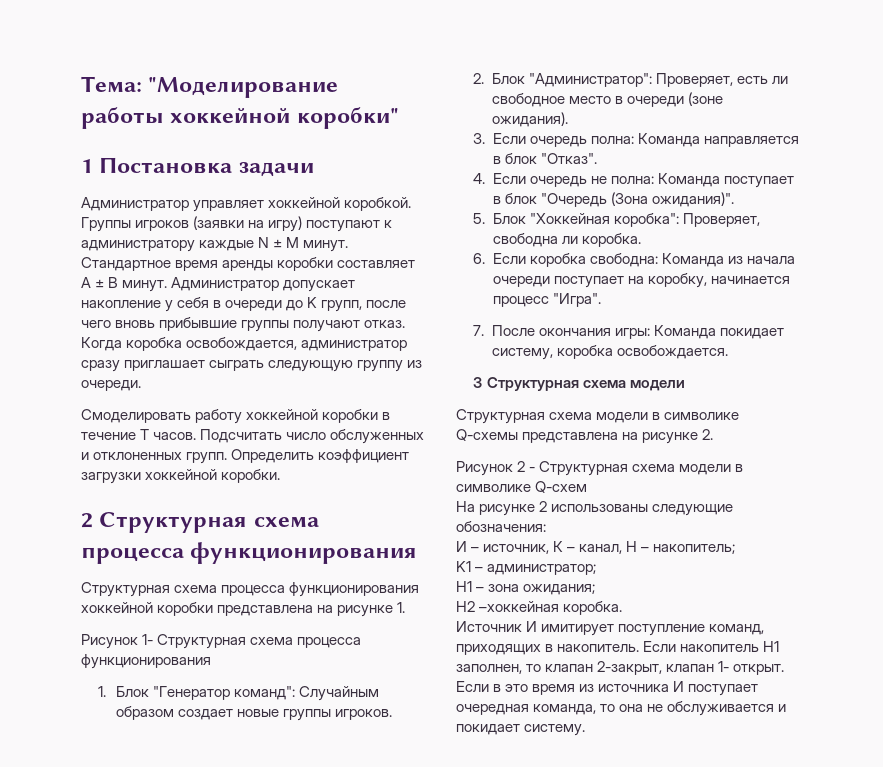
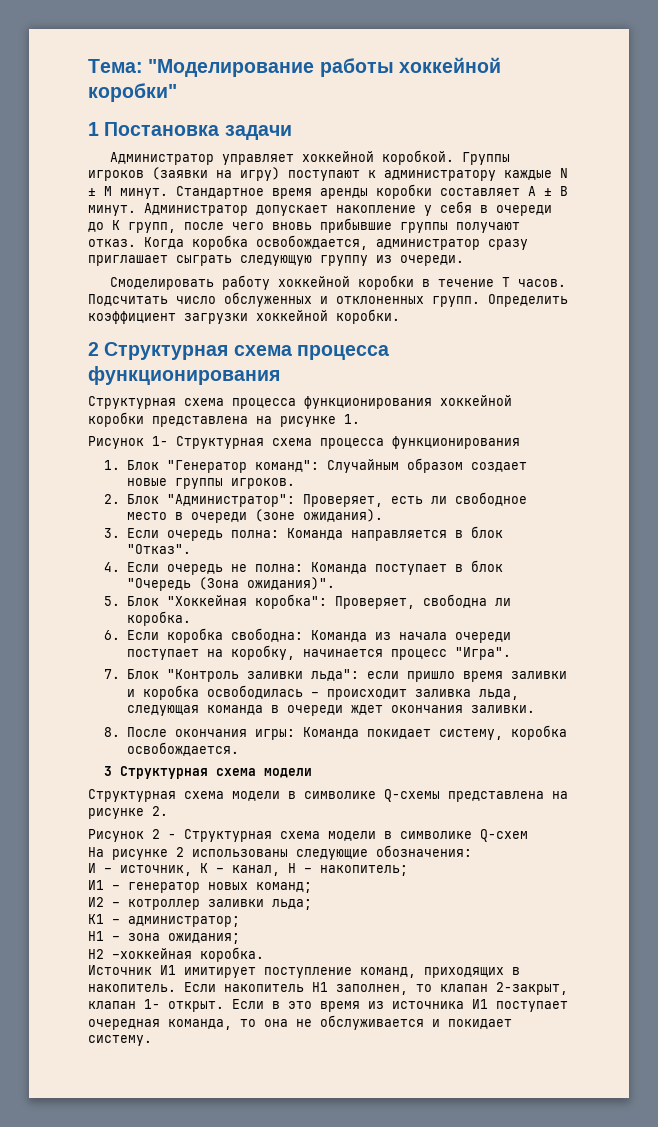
- 7. После окончания игры: Команда покидает систему, коробка освобождается.
+ 7. Блок "Контроль заливки льда": если пришло время заливки и коробка освободилась – происходит заливка льда, следующая команда в очереди ждет окончания заливки.
+ 8. После окончания игры: Команда покидает систему, коробка освобождается.
+ И1 – генератор новых команд;
+ И2 – котроллер заливки льда;
- Источник И имитирует поступление команд, приходящих в накопитель.
+ Источник И1 имитирует поступление команд, приходящих в накопитель.
- Если в это время из источника И поступает очередная команда, то она не обслуживается и покидает систему.
+ Если в это время из источника И1 поступает очередная команда, то она не обслуживается и покидает систему.

